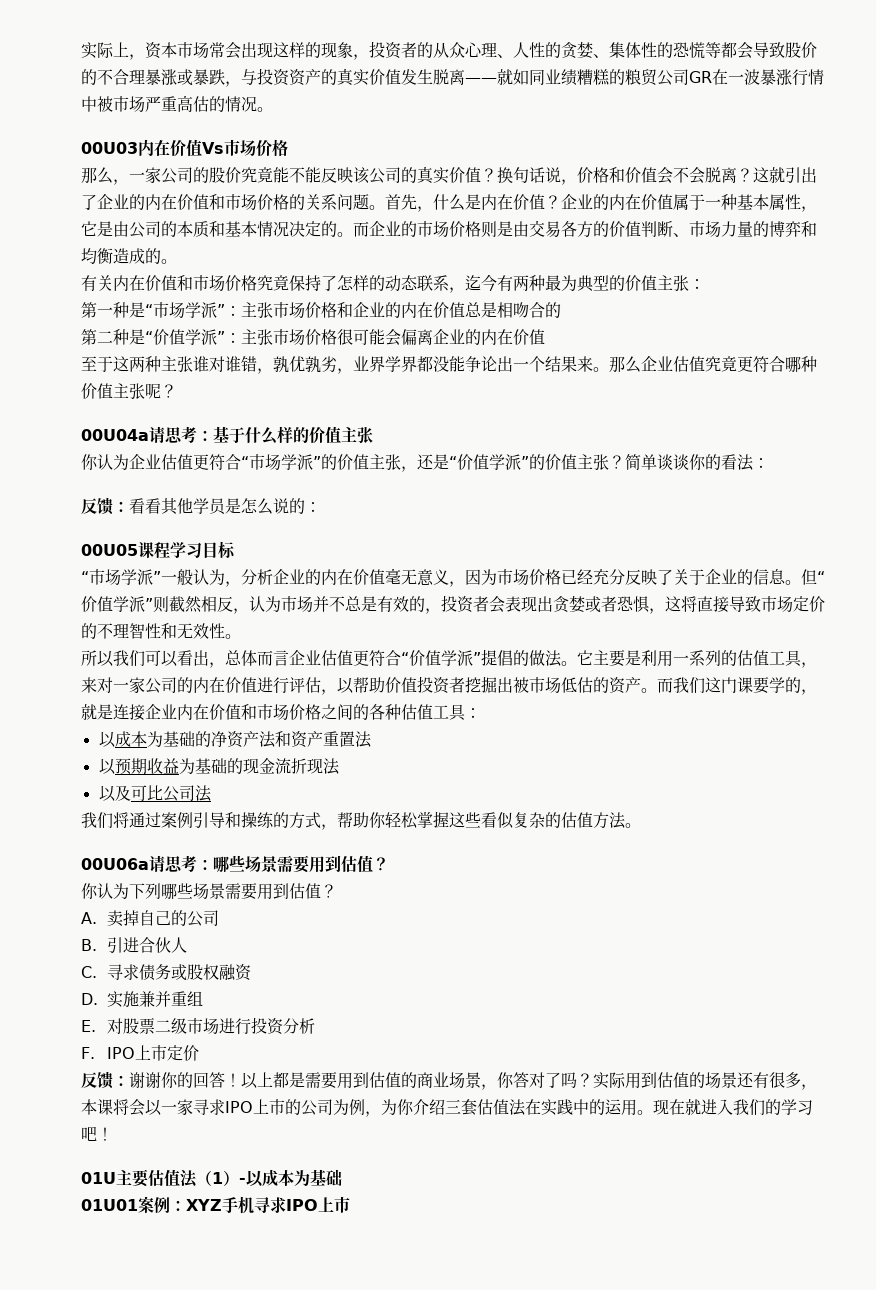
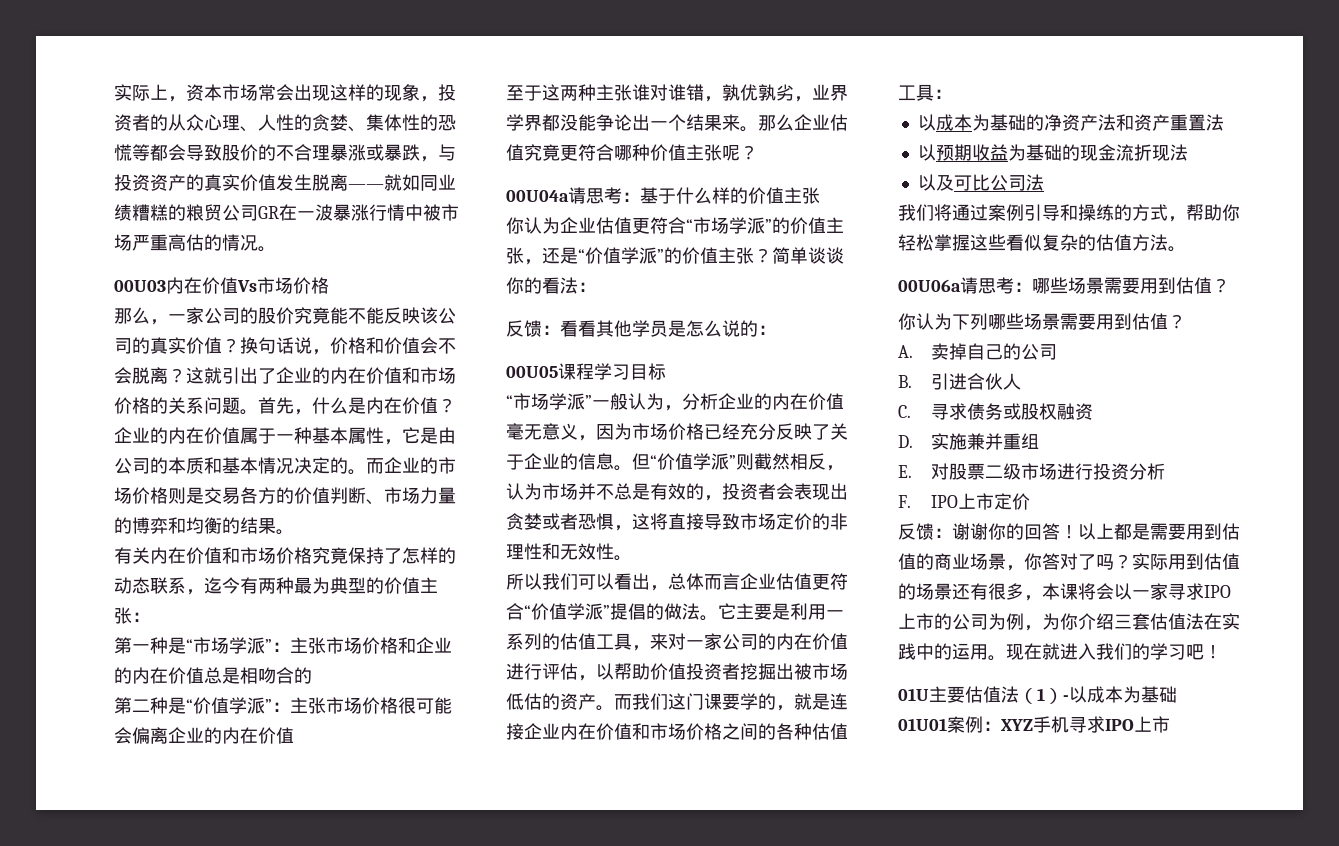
- 而企业的市场价格则是由交易各方的价值判断、市场力量的博弈和均衡造成的。
+ 而企业的市场价格则是交易各方的价值判断、市场力量的博弈和均衡的结果。
- 但“价值学派”则截然相反，认为市场并不总是有效的，投资者会表现出贪婪或者恐惧，这将直接导致市场定价的不理智性和无效性。
+ 但“价值学派”则截然相反，认为市场并不总是有效的，投资者会表现出贪婪或者恐惧，这将直接导致市场定价的非理性和无效性。

